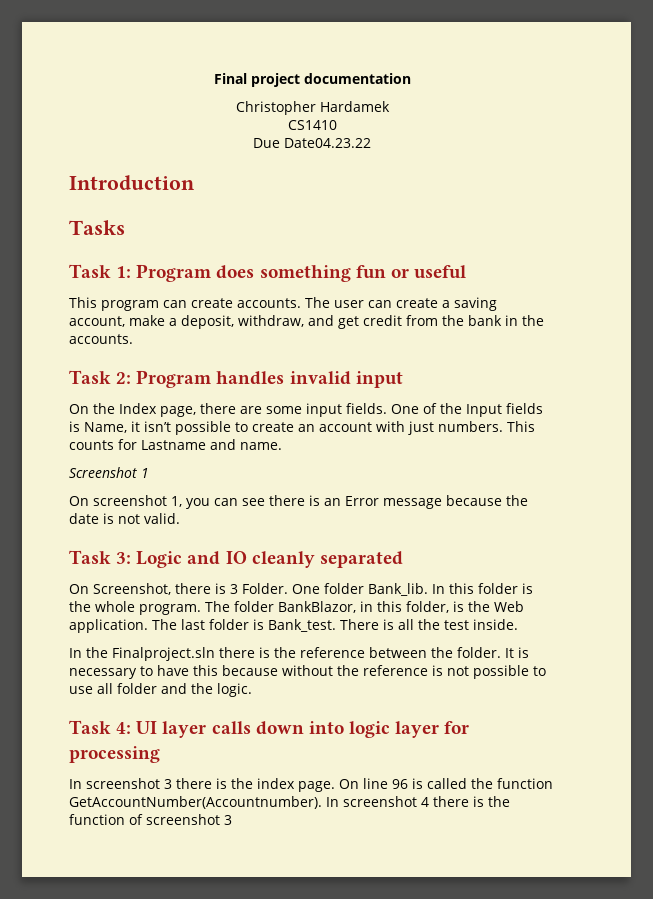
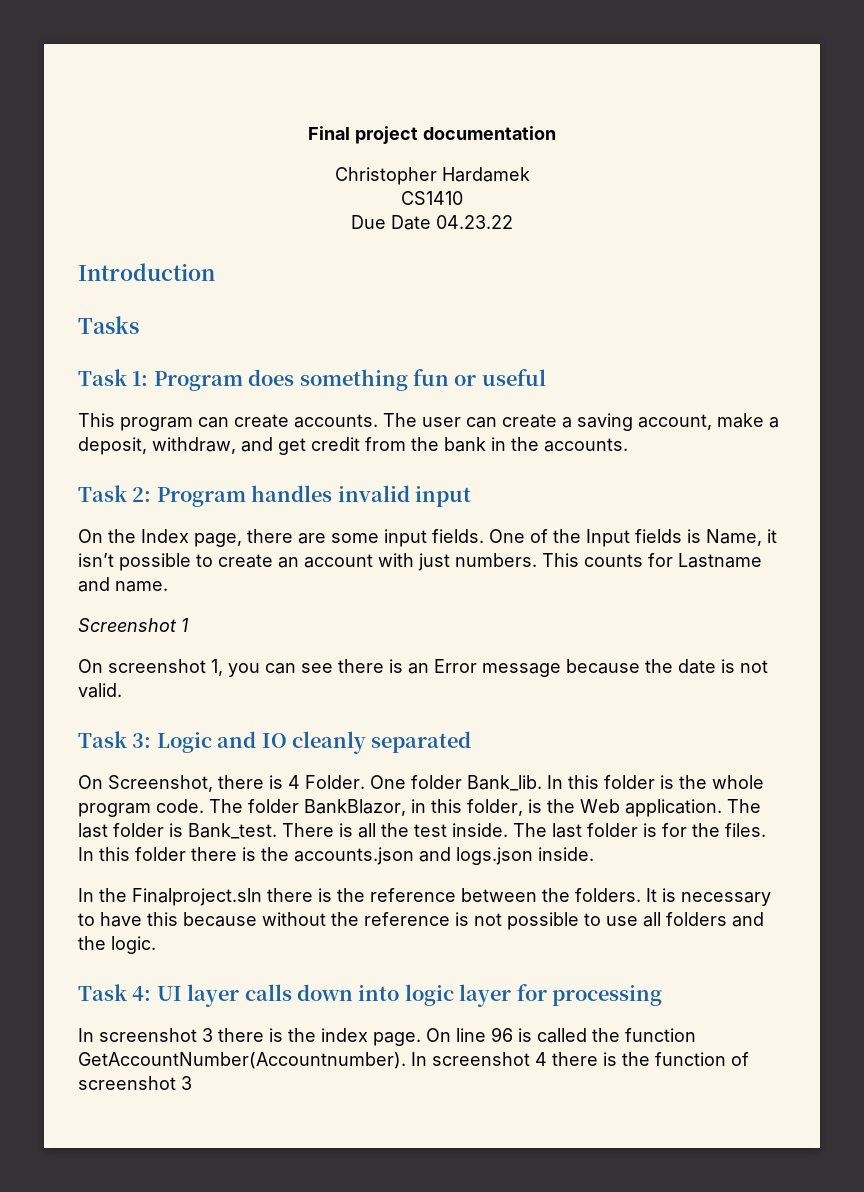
- Due Date04.23.22
+ Due Date 04.23.22
- On Screenshot, there is 3 Folder.
+ On Screenshot, there is 4 Folder.
- In this folder is the whole program.
+ In this folder is the whole program code.
+ The last folder is for the files. In this folder there is the accounts.json and logs.json inside.
- In the Finalproject.sln there is the reference between the folder.
+ In the Finalproject.sln there is the reference between the folders.
- It is necessary to have this because without the reference is not possible to use all folder and the logic.
+ It is necessary to have this because without the reference is not possible to use all folders and the logic.

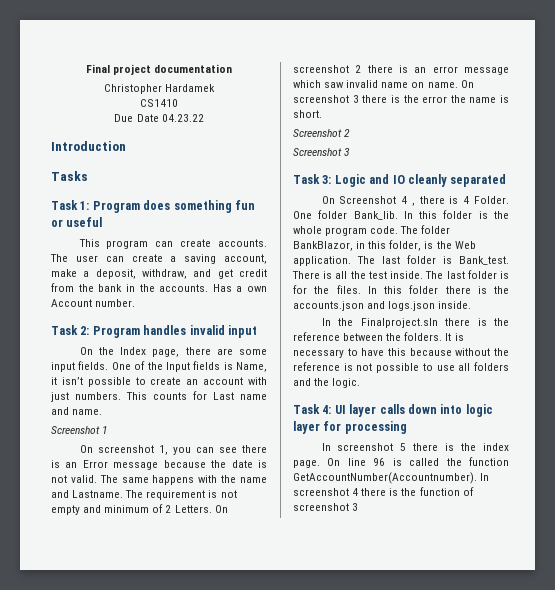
+ Has a own Account number.
- This counts for Lastname and name.
+ This counts for Last name and name.
+ The same happens with the name and Lastname. The requirement is not empty and minimum of 2 Letters. On screenshot 2 there is an error message which saw invalid name on name. On screenshot 3 there is the error the name is short.
+ Screenshot 2
+ Screenshot 3
- On Screenshot, there is 4 Folder.
+ On Screenshot 4 , there is 4 Folder.
- In screenshot 3 there is the index page.
+ In screenshot 5 there is the index page.

